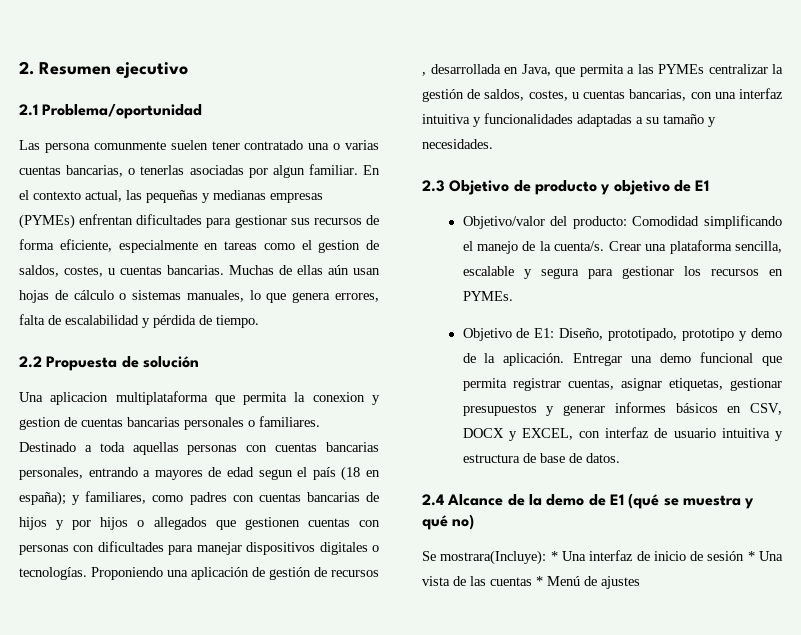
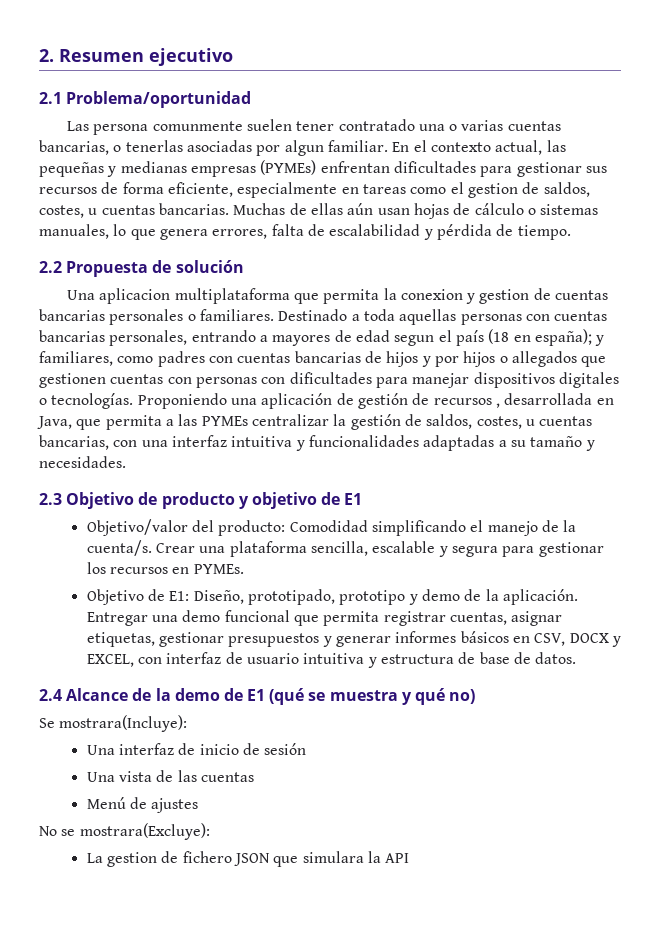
- Se mostrara(Incluye): * Una interfaz de inicio de sesión * Una vista de las cuentas * Menú de ajustes
+ Se mostrara(Incluye):
+ Una interfaz de inicio de sesión
+ Una vista de las cuentas
+ Menú de ajustes
+ No se mostrara(Excluye):
+ La gestion de fichero JSON que simulara la API

